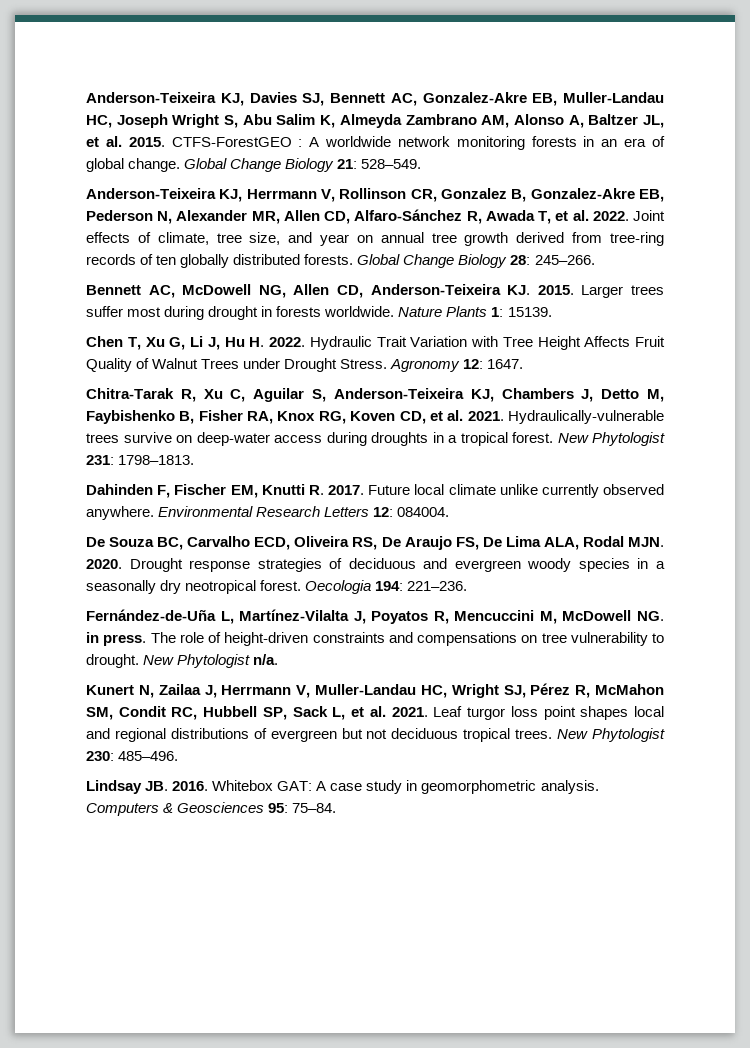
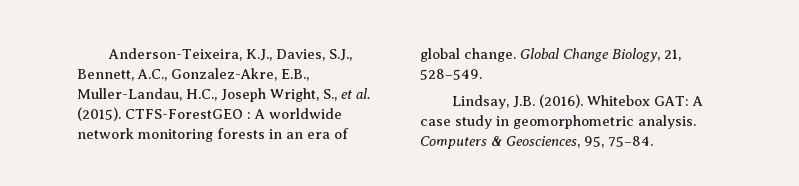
- Anderson-Teixeira KJ, Davies SJ, Bennett AC, Gonzalez-Akre EB, Muller-Landau HC, Joseph Wright S, Abu Salim K, Almeyda Zambrano AM, Alonso A, Baltzer JL, et al. 2015.
+ Anderson-Teixeira, K.J., Davies, S.J., Bennett, A.C., Gonzalez-Akre, E.B., Muller-Landau, H.C., Joseph Wright, S., et al. (2015).
- Global Change Biology 21: 528–549.
+ Global Change Biology, 21, 528–549.
- Anderson-Teixeira KJ, Herrmann V, Rollinson CR, Gonzalez B, Gonzalez-Akre EB, Pederson N, Alexander MR, Allen CD, Alfaro-Sánchez R, Awada T, et al. 2022. Joint effects of climate, tree size, and year on annual tree growth derived from tree-ring records of ten globally distributed forests. Global Change Biology 28: 245–266.
- Bennett AC, McDowell NG, Allen CD, Anderson-Teixeira KJ. 2015. Larger trees suffer most during drought in forests worldwide. Nature Plants 1: 15139.
- Chen T, Xu G, Li J, Hu H. 2022. Hydraulic Trait Variation with Tree Height Affects Fruit Quality of Walnut Trees under Drought Stress. Agronomy 12: 1647.
- Chitra-Tarak R, Xu C, Aguilar S, Anderson-Teixeira KJ, Chambers J, Detto M, Faybishenko B, Fisher RA, Knox RG, Koven CD, et al. 2021. Hydraulically-vulnerable trees survive on deep-water access during droughts in a tropical forest. New Phytologist 231: 1798–1813.
- Dahinden F, Fischer EM, Knutti R. 2017. Future local climate unlike currently observed anywhere. Environmental Research Letters 12: 084004.
- De Souza BC, Carvalho ECD, Oliveira RS, De Araujo FS, De Lima ALA, Rodal MJN. 2020. Drought response strategies of deciduous and evergreen woody species in a seasonally dry neotropical forest. Oecologia 194: 221–236.
- Fernández-de-Uña L, Martínez-Vilalta J, Poyatos R, Mencuccini M, McDowell NG. in press. The role of height-driven constraints and compensations on tree vulnerability to drought. New Phytologist n/a.
- Kunert N, Zailaa J, Herrmann V, Muller-Landau HC, Wright SJ, Pérez R, McMahon SM, Condit RC, Hubbell SP, Sack L, et al. 2021. Leaf turgor loss point shapes local and regional distributions of evergreen but not deciduous tropical trees. New Phytologist 230: 485–496.
- Lindsay JB. 2016.
+ Lindsay, J.B. (2016).
- Computers & Geosciences 95: 75–84.
+ Computers & Geosciences, 95, 75–84.

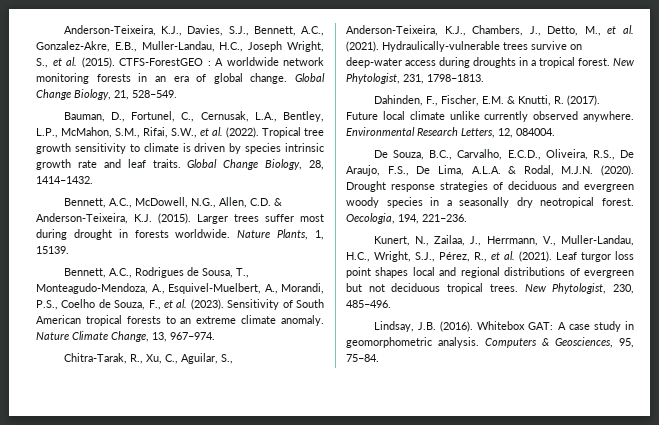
+ Bauman, D., Fortunel, C., Cernusak, L.A., Bentley, L.P., McMahon, S.M., Rifai, S.W., et al. (2022). Tropical tree growth sensitivity to climate is driven by species intrinsic growth rate and leaf traits. Global Change Biology, 28, 1414–1432.
+ Bennett, A.C., McDowell, N.G., Allen, C.D. & Anderson-Teixeira, K.J. (2015). Larger trees suffer most during drought in forests worldwide. Nature Plants, 1, 15139.
+ Bennett, A.C., Rodrigues de Sousa, T., Monteagudo-Mendoza, A., Esquivel-Muelbert, A., Morandi, P.S., Coelho de Souza, F., et al. (2023). Sensitivity of South American tropical forests to an extreme climate anomaly. Nature Climate Change, 13, 967–974.
+ Chitra-Tarak, R., Xu, C., Aguilar, S., Anderson-Teixeira, K.J., Chambers, J., Detto, M., et al. (2021). Hydraulically-vulnerable trees survive on deep-water access during droughts in a tropical forest. New Phytologist, 231, 1798–1813.
+ Dahinden, F., Fischer, E.M. & Knutti, R. (2017). Future local climate unlike currently observed anywhere. Environmental Research Letters, 12, 084004.
+ De Souza, B.C., Carvalho, E.C.D., Oliveira, R.S., De Araujo, F.S., De Lima, A.L.A. & Rodal, M.J.N. (2020). Drought response strategies of deciduous and evergreen woody species in a seasonally dry neotropical forest. Oecologia, 194, 221–236.
+ Kunert, N., Zailaa, J., Herrmann, V., Muller-Landau, H.C., Wright, S.J., Pérez, R., et al. (2021). Leaf turgor loss point shapes local and regional distributions of evergreen but not deciduous tropical trees. New Phytologist, 230, 485–496.

